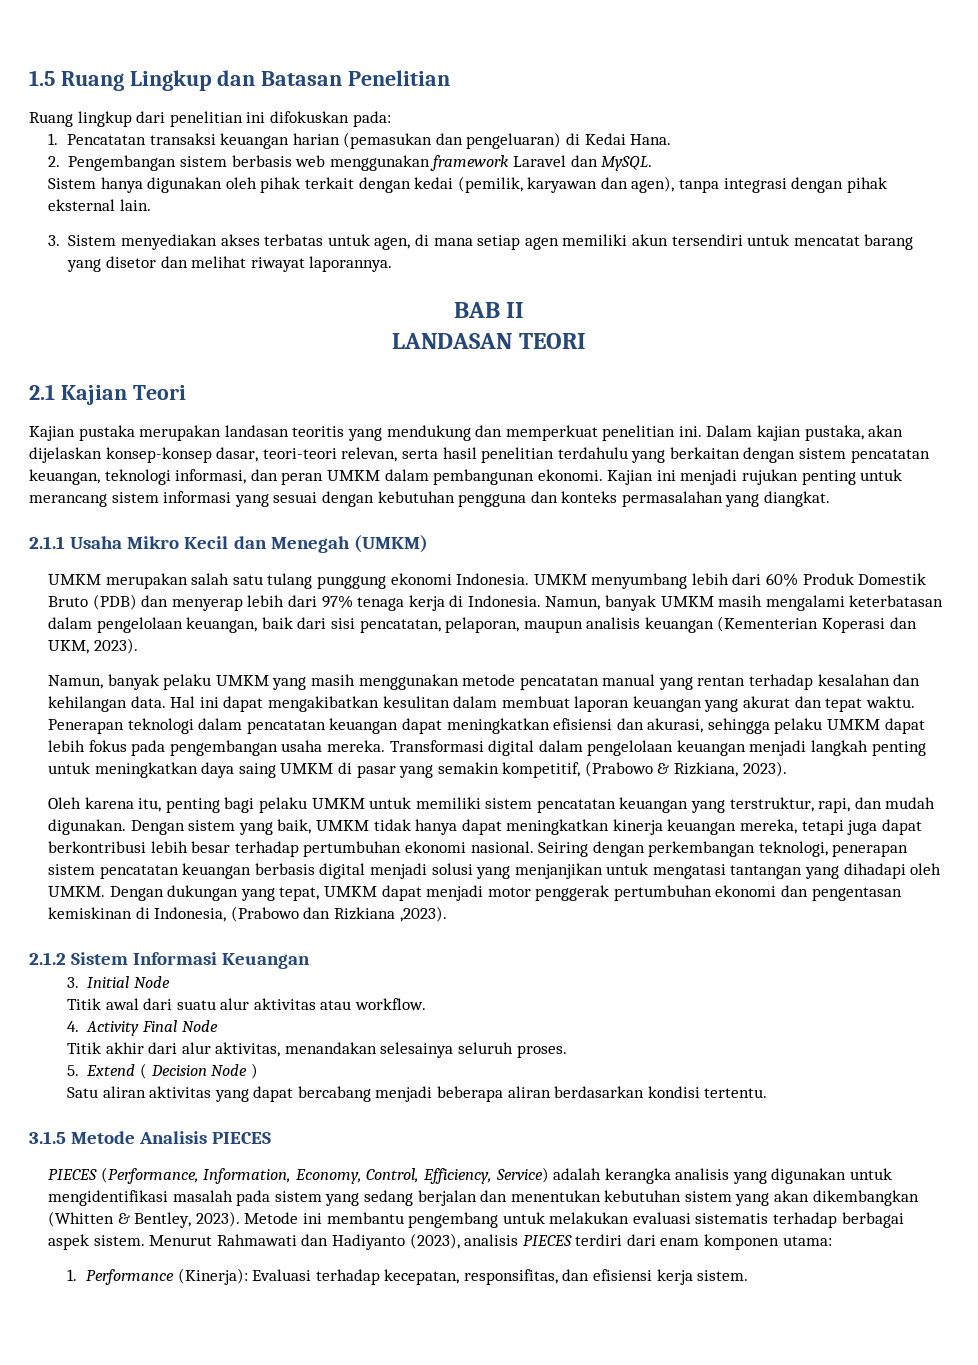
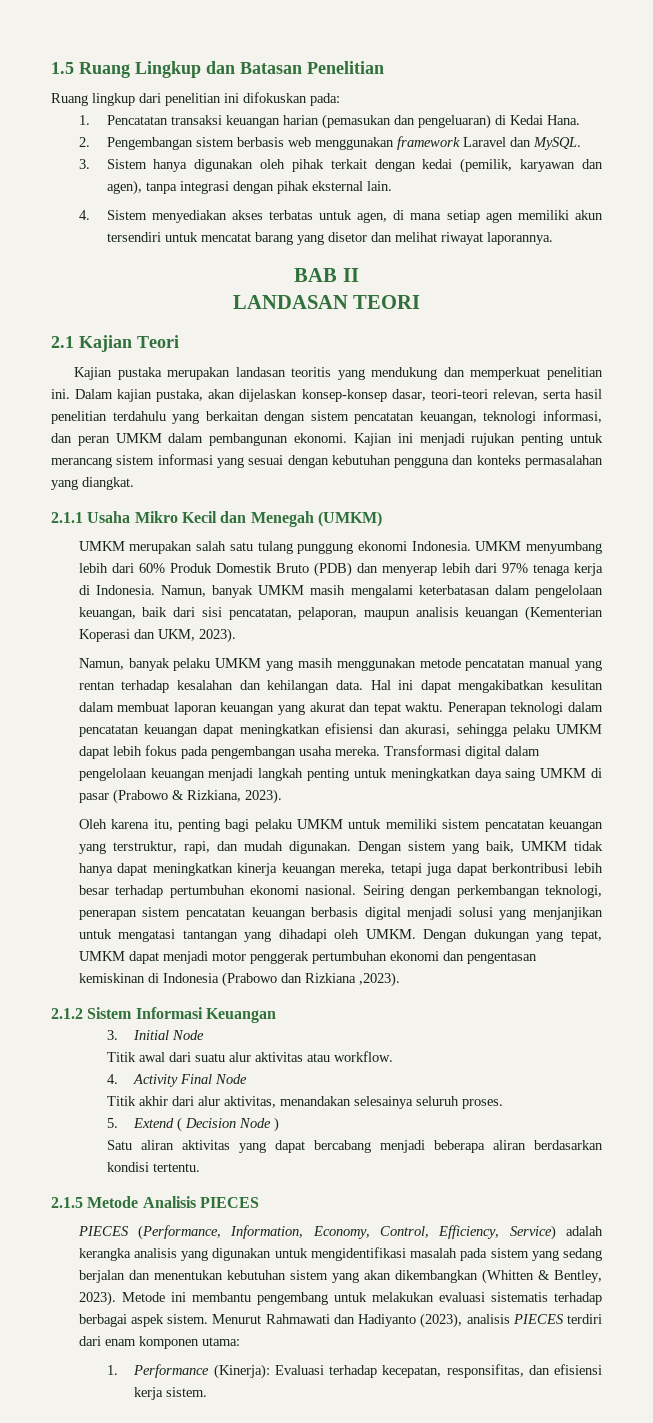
- Sistem hanya digunakan oleh pihak terkait dengan kedai (pemilik, karyawan dan agen), tanpa integrasi dengan pihak eksternal lain.
+ 3. Sistem hanya digunakan oleh pihak terkait dengan kedai (pemilik, karyawan dan agen), tanpa integrasi dengan pihak eksternal lain.
- 3. Sistem menyediakan akses terbatas untuk agen, di mana setiap agen memiliki akun tersendiri untuk mencatat barang yang disetor dan melihat riwayat laporannya.
+ 4. Sistem menyediakan akses terbatas untuk agen, di mana setiap agen memiliki akun tersendiri untuk mencatat barang yang disetor dan melihat riwayat laporannya.
- Transformasi digital dalam pengelolaan keuangan menjadi langkah penting untuk meningkatkan daya saing UMKM di pasar yang semakin kompetitif, (Prabowo & Rizkiana, 2023).
+ Transformasi digital dalam pengelolaan keuangan menjadi langkah penting untuk meningkatkan daya saing UMKM di pasar (Prabowo & Rizkiana, 2023).
- Dengan dukungan yang tepat, UMKM dapat menjadi motor penggerak pertumbuhan ekonomi dan pengentasan kemiskinan di Indonesia, (Prabowo dan Rizkiana ,2023).
+ Dengan dukungan yang tepat, UMKM dapat menjadi motor penggerak pertumbuhan ekonomi dan pengentasan kemiskinan di Indonesia (Prabowo dan Rizkiana ,2023).
- 3.1.5 Metode Analisis PIECES
+ 2.1.5 Metode Analisis PIECES

